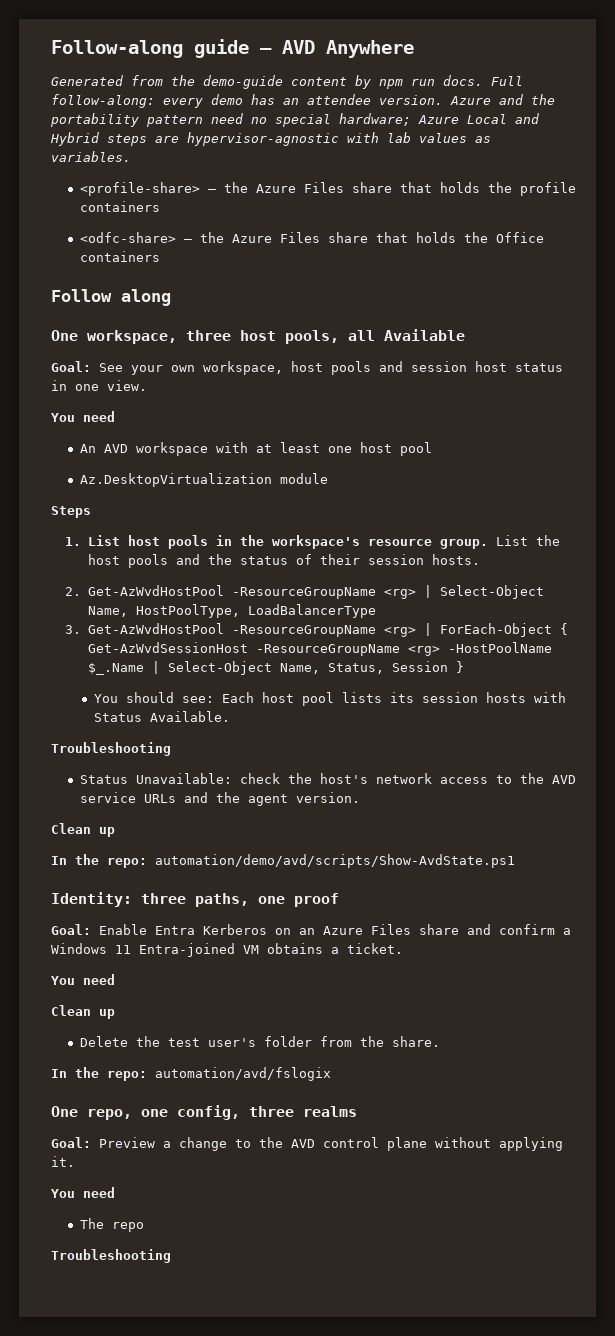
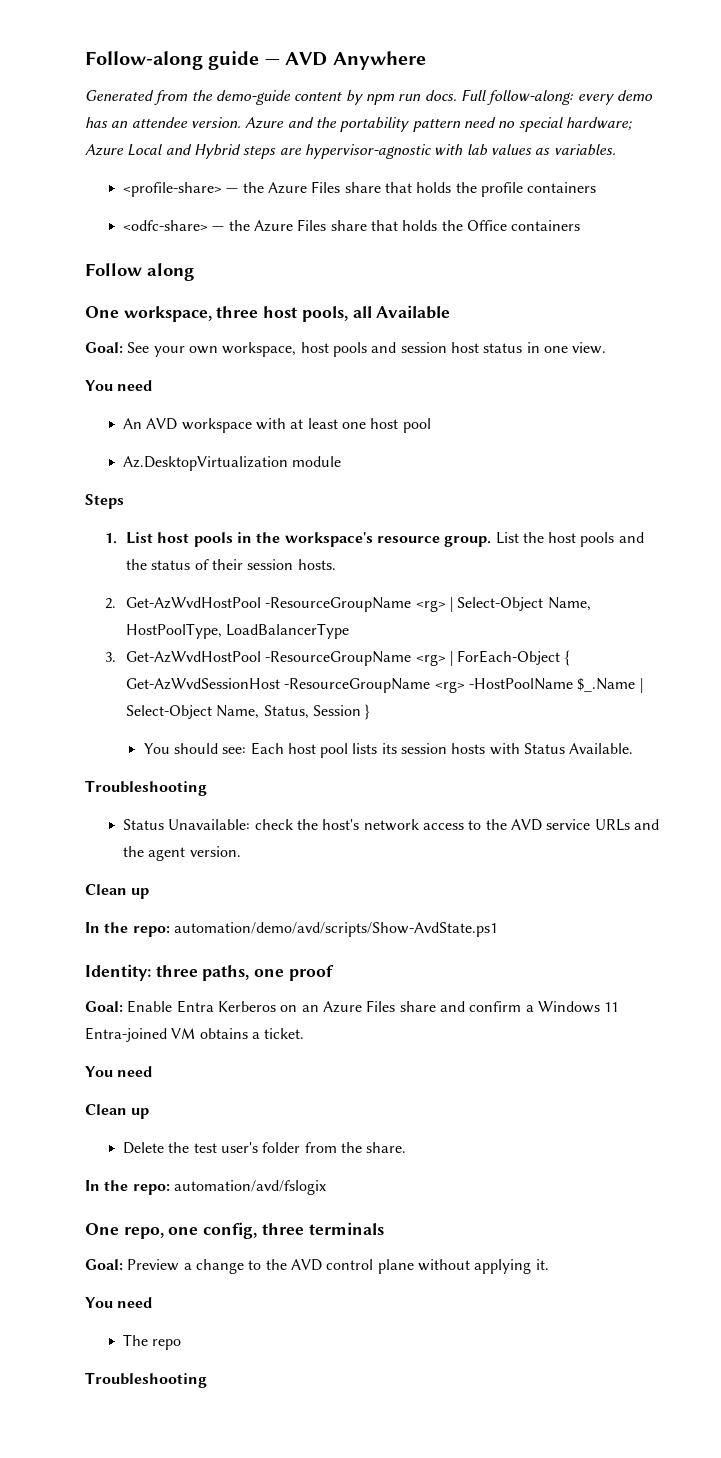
- One repo, one config, three realms
+ One repo, one config, three terminals

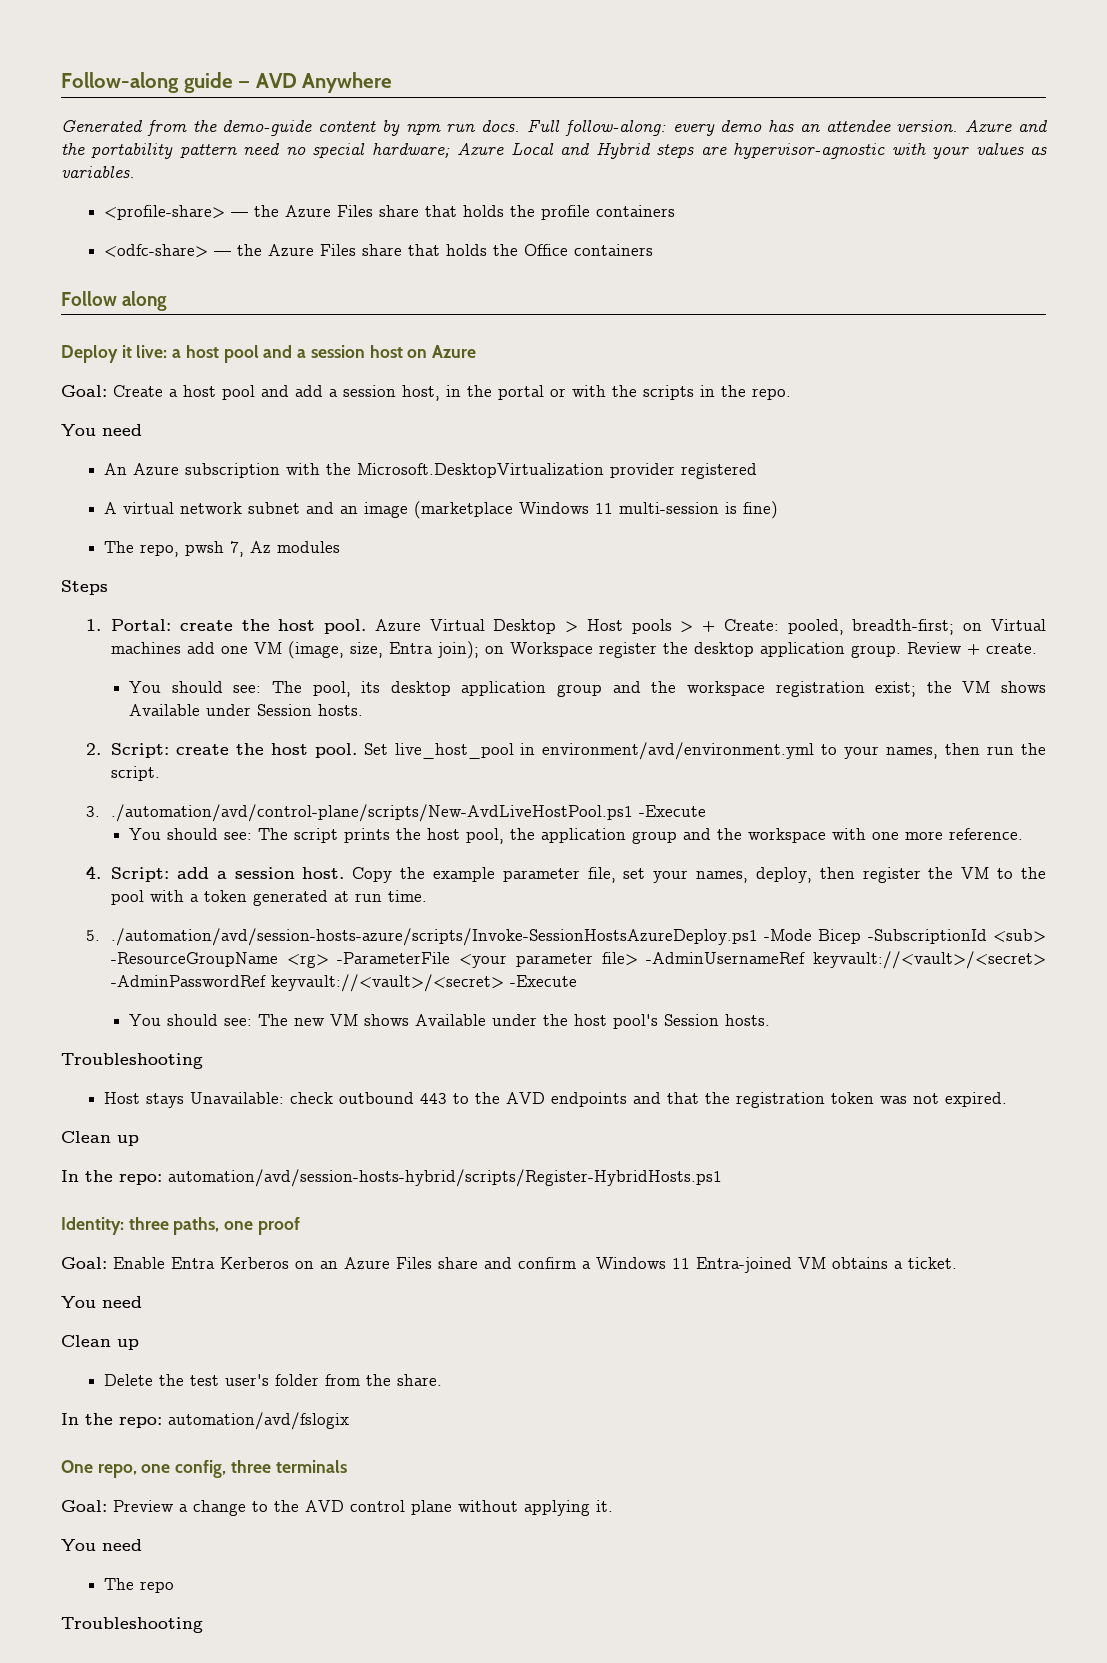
- Azure and the portability pattern need no special hardware; Azure Local and Hybrid steps are hypervisor-agnostic with lab values as variables.
+ Azure and the portability pattern need no special hardware; Azure Local and Hybrid steps are hypervisor-agnostic with your values as variables.
- One workspace, three host pools, all Available
- Goal: See your own workspace, host pools and session host status in one view.
+ Deploy it live: a host pool and a session host on Azure
+ Goal: Create a host pool and add a session host, in the portal or with the scripts in the repo.
  You need
- An AVD workspace with at least one host pool
- Az.DesktopVirtualization module
+ An Azure subscription with the Microsoft.DesktopVirtualization provider registered
+ A virtual network subnet and an image (marketplace Windows 11 multi-session is fine)
+ The repo, pwsh 7, Az modules
  Steps
- 1. List host pools in the workspace's resource group. List the host pools and the status of their session hosts.
- 2. Get-AzWvdHostPool -ResourceGroupName <rg> | Select-Object Name, HostPoolType, LoadBalancerType
- 3. Get-AzWvdHostPool -ResourceGroupName <rg> | ForEach-Object { Get-AzWvdSessionHost -ResourceGroupName <rg> -HostPoolName $_.Name | Select-Object Name, Status, Session }
- You should see: Each host pool lists its session hosts with Status Available.
+ 1. Portal: create the host pool. Azure Virtual Desktop > Host pools > + Create: pooled, breadth-first; on Virtual machines add one VM (image, size, Entra join); on Workspace register the desktop application group. Review + create.
+ You should see: The pool, its desktop application group and the workspace registration exist; the VM shows Available under Session hosts.
+ 2. Script: create the host pool. Set live_host_pool in environment/avd/environment.yml to your names, then run the script.
+ 3. ./automation/avd/control-plane/scripts/New-AvdLiveHostPool.ps1 -Execute
+ You should see: The script prints the host pool, the application group and the workspace with one more reference.
+ 4. Script: add a session host. Copy the example parameter file, set your names, deploy, then register the VM to the pool with a token generated at run time.
+ 5. ./automation/avd/session-hosts-azure/scripts/Invoke-SessionHostsAzureDeploy.ps1 -Mode Bicep -SubscriptionId <sub> -ResourceGroupName <rg> -ParameterFile <your parameter file> -AdminUsernameRef keyvault://<vault>/<secret> -AdminPasswordRef keyvault://<vault>/<secret> -Execute
+ You should see: The new VM shows Available under the host pool's Session hosts.
  Troubleshooting
- Status Unavailable: check the host's network access to the AVD service URLs and the agent version.
+ Host stays Unavailable: check outbound 443 to the AVD endpoints and that the registration token was not expired.
- In the repo: automation/demo/avd/scripts/Show-AvdState.ps1
+ In the repo: automation/avd/session-hosts-hybrid/scripts/Register-HybridHosts.ps1

